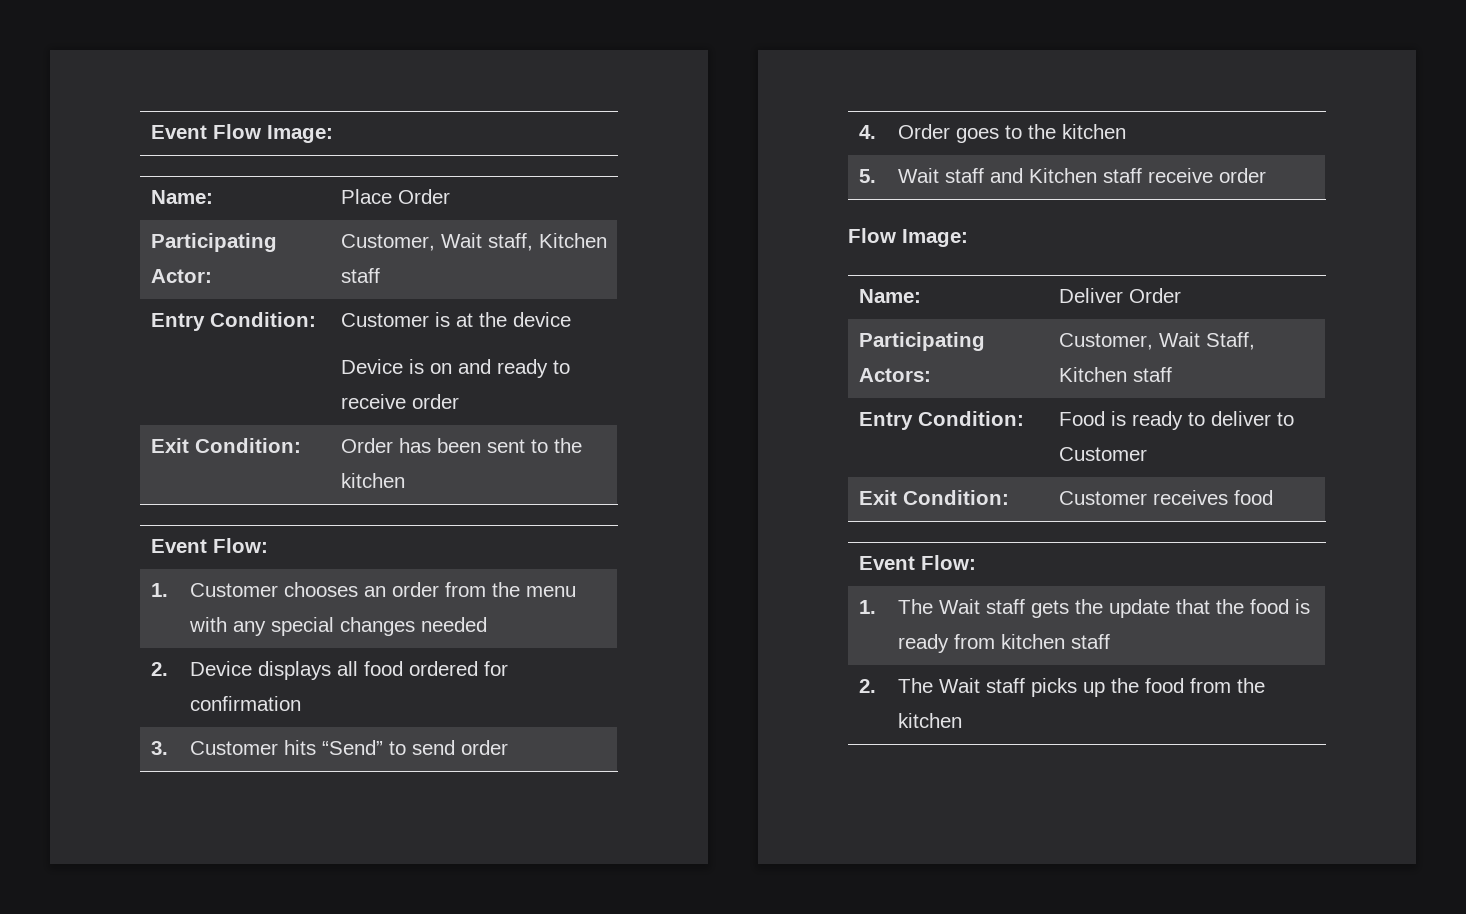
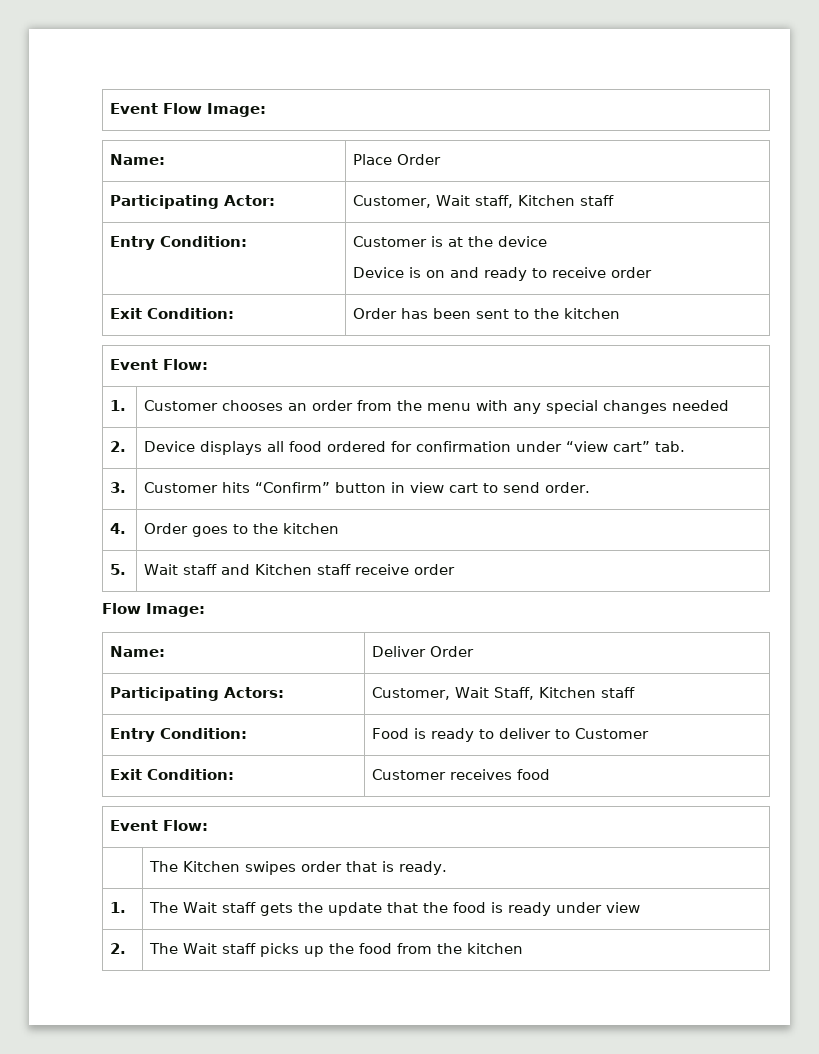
- 2. | Device displays all food ordered for confirmation
+ 2. | Device displays all food ordered for confirmation under “view cart” tab.
- 3. | Customer hits “Send” to send order
+ 3. | Customer hits “Confirm” button in view cart to send order.
+ | The Kitchen swipes order that is ready.
- 1. | The Wait staff gets the update that the food is ready from kitchen staff
+ 1. | The Wait staff gets the update that the food is ready under view

